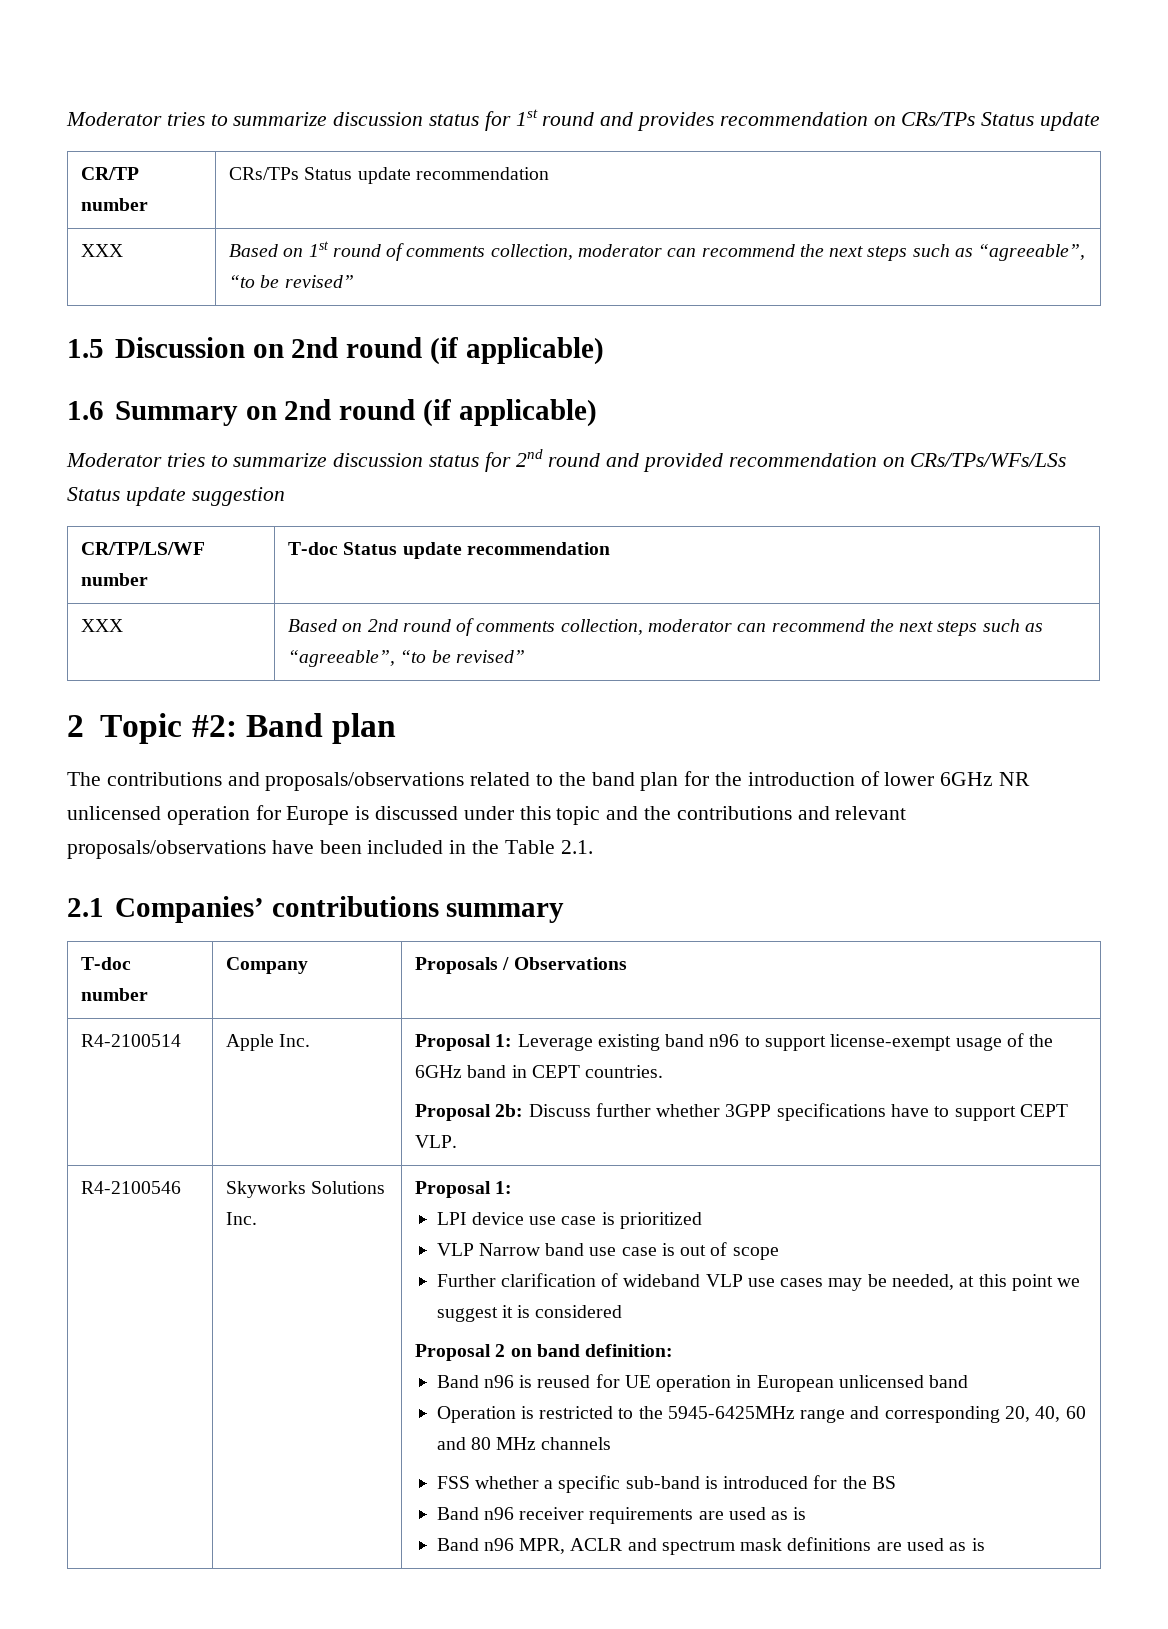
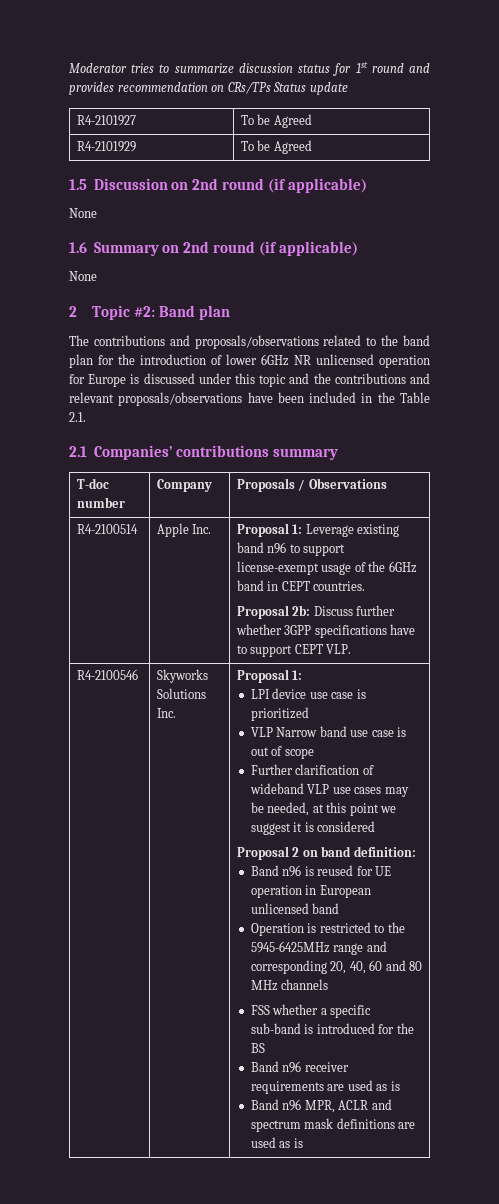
- CR/TP number | CRs/TPs Status update recommendation
- XXX | Based on 1st round of comments collection, moderator can recommend the next steps such as “agreeable”, “to be revised”
+ R4-2101927 | To be Agreed
+ R4-2101929 | To be Agreed
  1.5 Discussion on 2nd round (if applicable)
+ None
  1.6 Summary on 2nd round (if applicable)
- Moderator tries to summarize discussion status for 2nd round and provided recommendation on CRs/TPs/WFs/LSs Status update suggestion
- CR/TP/LS/WF number | T-doc Status update recommendation
- XXX | Based on 2nd round of comments collection, moderator can recommend the next steps such as “agreeable”, “to be revised”
+ None

